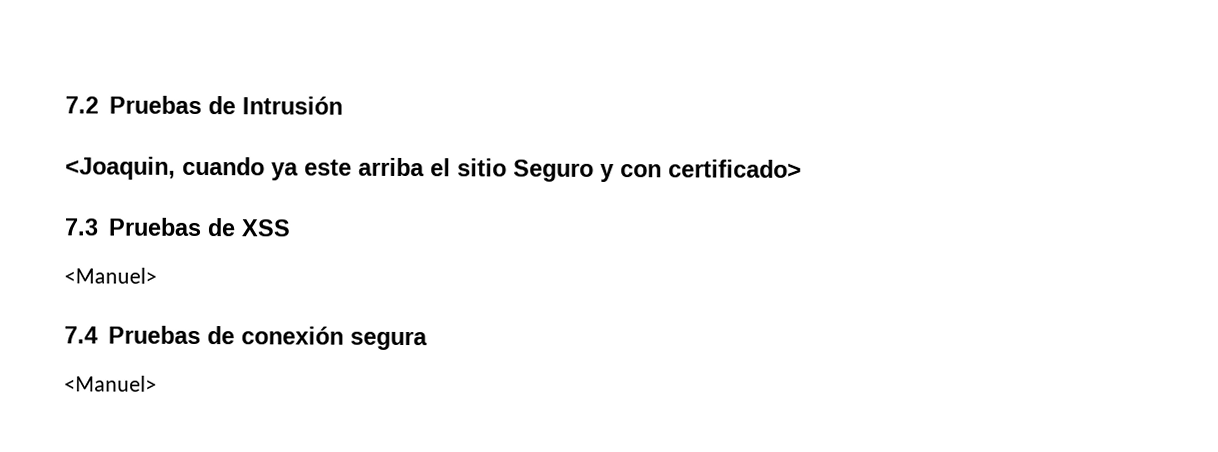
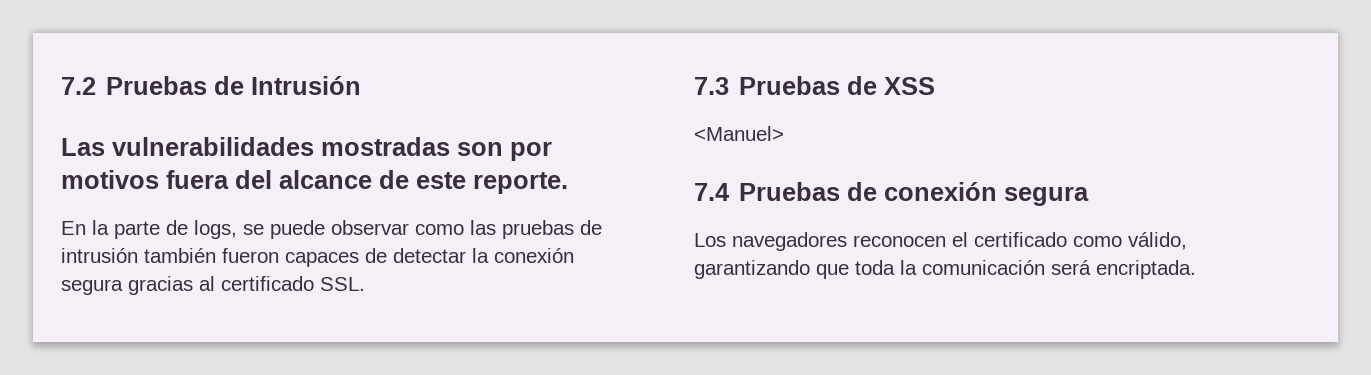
- <Joaquin, cuando ya este arriba el sitio Seguro y con certificado>
+ Las vulnerabilidades mostradas son por motivos fuera del alcance de este reporte.
+ En la parte de logs, se puede observar como las pruebas de intrusión también fueron capaces de detectar la conexión segura gracias al certificado SSL.
  7.4 Pruebas de conexión segura
- <Manuel>
+ Los navegadores reconocen el certificado como válido, garantizando que toda la comunicación será encriptada.

